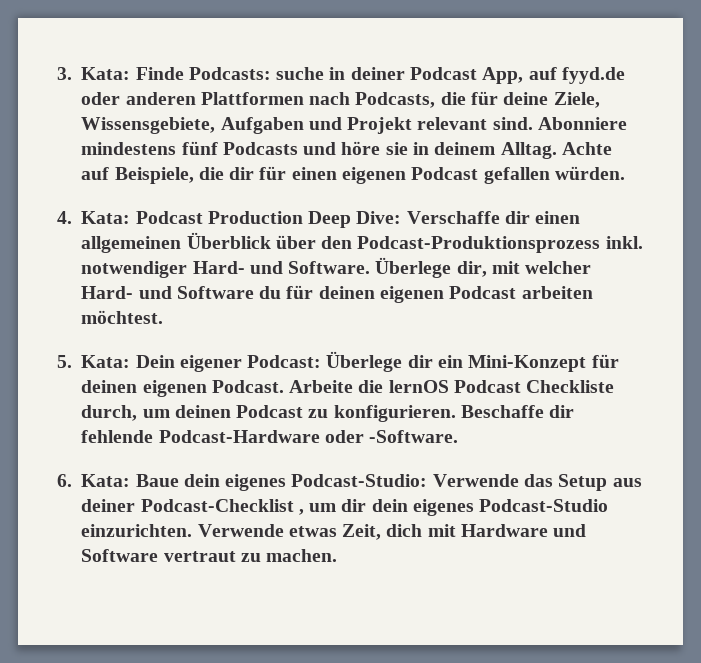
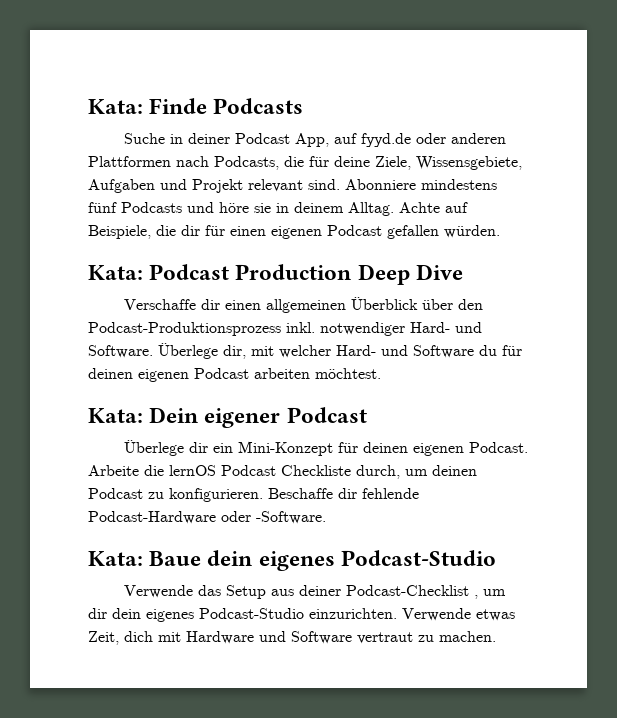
- 3. Kata: Finde Podcasts: suche in deiner Podcast App, auf fyyd.de oder anderen Plattformen nach Podcasts, die für deine Ziele, Wissensgebiete, Aufgaben und Projekt relevant sind.
+ Kata: Finde Podcasts
+ Suche in deiner Podcast App, auf fyyd.de oder anderen Plattformen nach Podcasts, die für deine Ziele, Wissensgebiete, Aufgaben und Projekt relevant sind.
- 4. Kata: Podcast Production Deep Dive: Verschaffe dir einen allgemeinen Überblick über den Podcast-Produktionsprozess inkl. notwendiger Hard- und Software.
+ Kata: Podcast Production Deep Dive
+ Verschaffe dir einen allgemeinen Überblick über den Podcast-Produktionsprozess inkl. notwendiger Hard- und Software.
- 5. Kata: Dein eigener Podcast: Überlege dir ein Mini-Konzept für deinen eigenen Podcast.
+ Kata: Dein eigener Podcast
+ Überlege dir ein Mini-Konzept für deinen eigenen Podcast.
- 6. Kata: Baue dein eigenes Podcast-Studio: Verwende das Setup aus deiner Podcast-Checklist , um dir dein eigenes Podcast-Studio einzurichten.
+ Kata: Baue dein eigenes Podcast-Studio
+ Verwende das Setup aus deiner Podcast-Checklist , um dir dein eigenes Podcast-Studio einzurichten.

